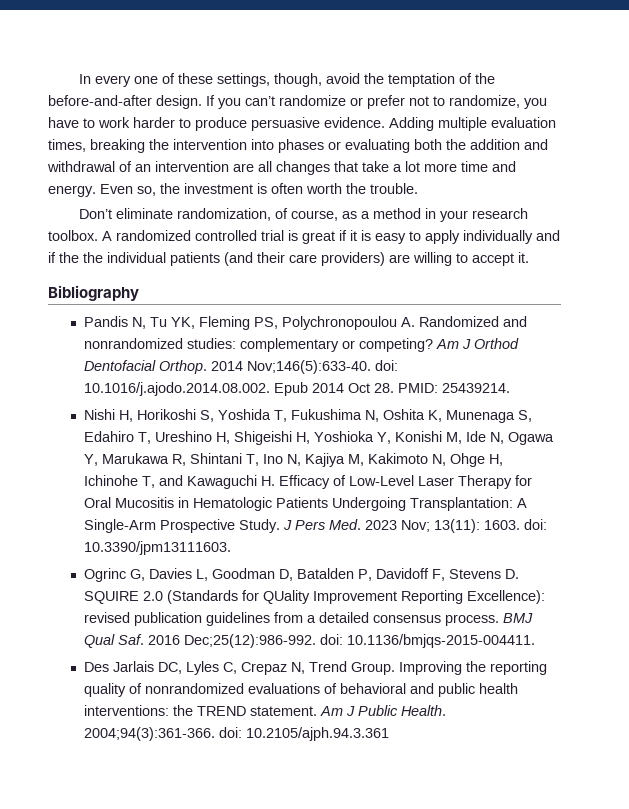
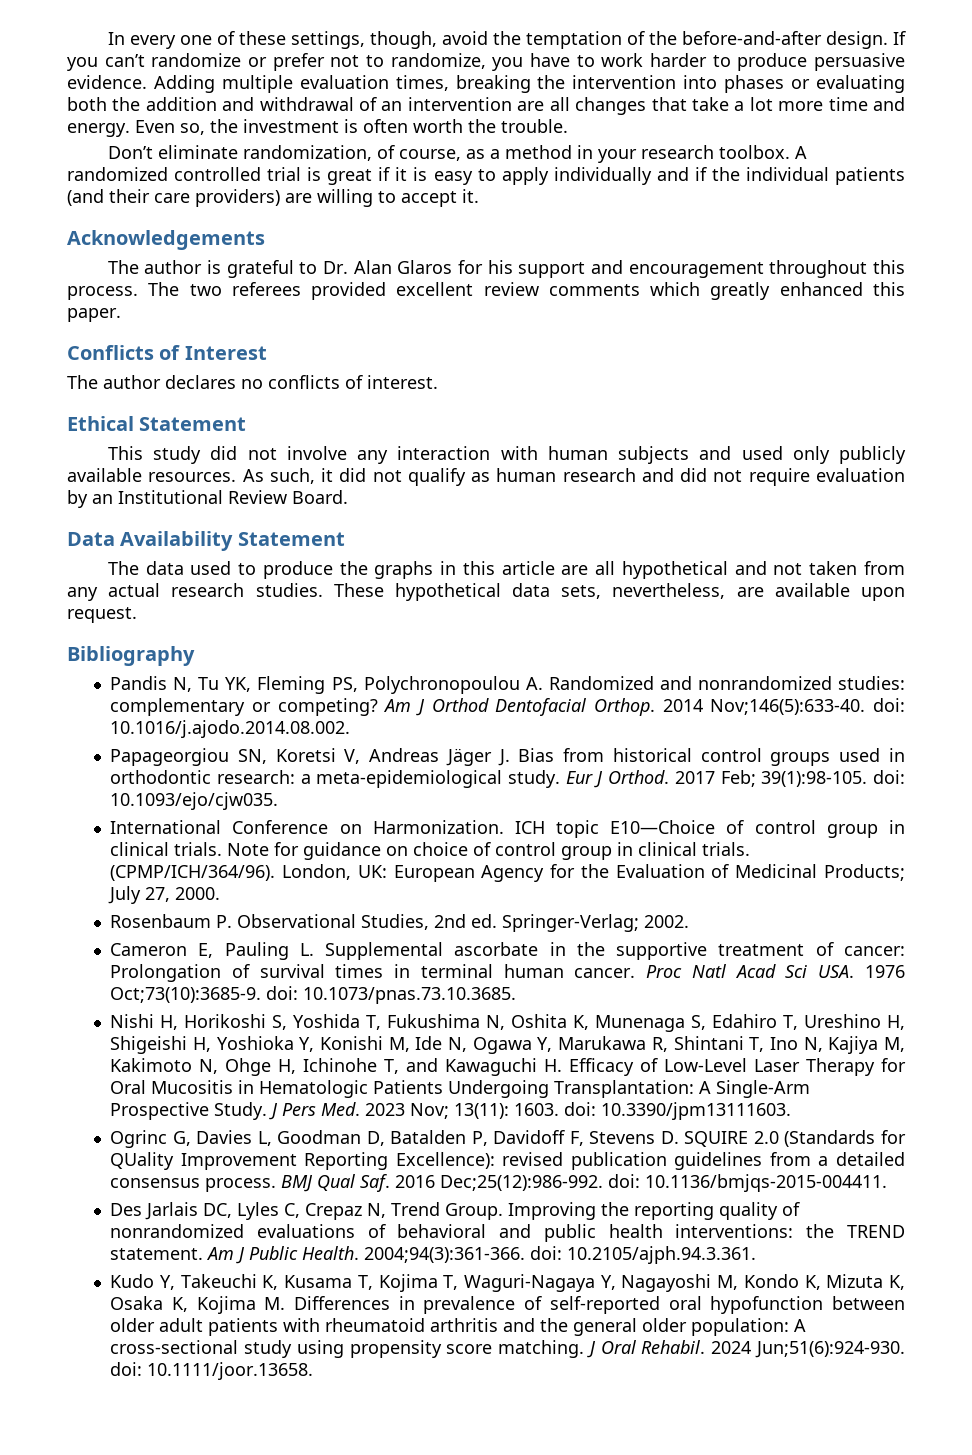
- A randomized controlled trial is great if it is easy to apply individually and if the the individual patients (and their care providers) are willing to accept it.
+ A randomized controlled trial is great if it is easy to apply individually and if the individual patients (and their care providers) are willing to accept it.
+ Acknowledgements
+ The author is grateful to Dr. Alan Glaros for his support and encouragement throughout this process. The two referees provided excellent review comments which greatly enhanced this paper.
+ Conflicts of Interest
+ The author declares no conflicts of interest.
+ Ethical Statement
+ This study did not involve any interaction with human subjects and used only publicly available resources. As such, it did not qualify as human research and did not require evaluation by an Institutional Review Board.
+ Data Availability Statement
+ The data used to produce the graphs in this article are all hypothetical and not taken from any actual research studies. These hypothetical data sets, nevertheless, are available upon request.
- 2014 Nov;146(5):633-40. doi: 10.1016/j.ajodo.2014.08.002. Epub 2014 Oct 28. PMID: 25439214.
+ 2014 Nov;146(5):633-40. doi: 10.1016/j.ajodo.2014.08.002.
+ Papageorgiou SN, Koretsi V, Andreas Jäger J. Bias from historical control groups used in orthodontic research: a meta-epidemiological study. Eur J Orthod. 2017 Feb; 39(1):98-105. doi: 10.1093/ejo/cjw035.
+ International Conference on Harmonization. ICH topic E10—Choice of control group in clinical trials. Note for guidance on choice of control group in clinical trials. (CPMP/ICH/364/96). London, UK: European Agency for the Evaluation of Medicinal Products; July 27, 2000.
+ Rosenbaum P. Observational Studies, 2nd ed. Springer-Verlag; 2002.
+ Cameron E, Pauling L. Supplemental ascorbate in the supportive treatment of cancer: Prolongation of survival times in terminal human cancer. Proc Natl Acad Sci USA. 1976 Oct;73(10):3685-9. doi: 10.1073/pnas.73.10.3685.
- 2004;94(3):361-366. doi: 10.2105/ajph.94.3.361
+ 2004;94(3):361-366. doi: 10.2105/ajph.94.3.361.
+ Kudo Y, Takeuchi K, Kusama T, Kojima T, Waguri-Nagaya Y, Nagayoshi M, Kondo K, Mizuta K, Osaka K, Kojima M. Differences in prevalence of self-reported oral hypofunction between older adult patients with rheumatoid arthritis and the general older population: A cross-sectional study using propensity score matching. J Oral Rehabil. 2024 Jun;51(6):924-930. doi: 10.1111/joor.13658.

